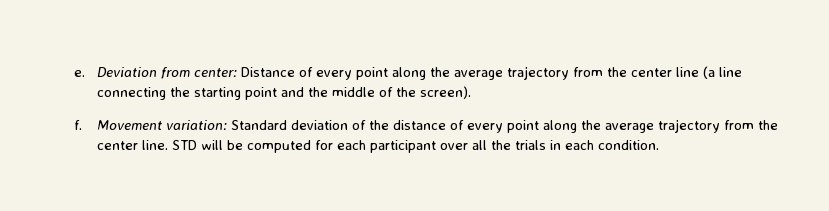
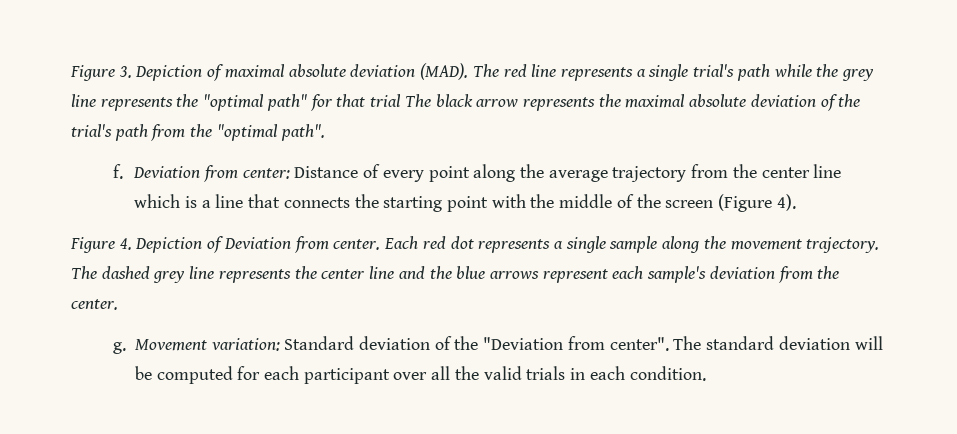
- e.
+ Figure 3. Depiction of maximal absolute deviation (MAD). The red line represents a single trial's path while the grey line represents the "optimal path" for that trial The black arrow represents the maximal absolute deviation of the trial's path from the "optimal path".
+ f.
- Deviation from center: Distance of every point along the average trajectory from the center line (a line connecting the starting point and the middle of the screen).
- f.
+ Deviation from center: Distance of every point along the average trajectory from the center line which is a line that connects the starting point with the middle of the screen (Figure 4).
+ Figure 4. Depiction of Deviation from center. Each red dot represents a single sample along the movement trajectory. The dashed grey line represents the center line and the blue arrows represent each sample's deviation from the center.
+ g.
- Movement variation: Standard deviation of the distance of every point along the average trajectory from the center line. STD will be computed for each participant over all the trials in each condition.
+ Movement variation: Standard deviation of the "Deviation from center". The standard deviation will be computed for each participant over all the valid trials in each condition.

